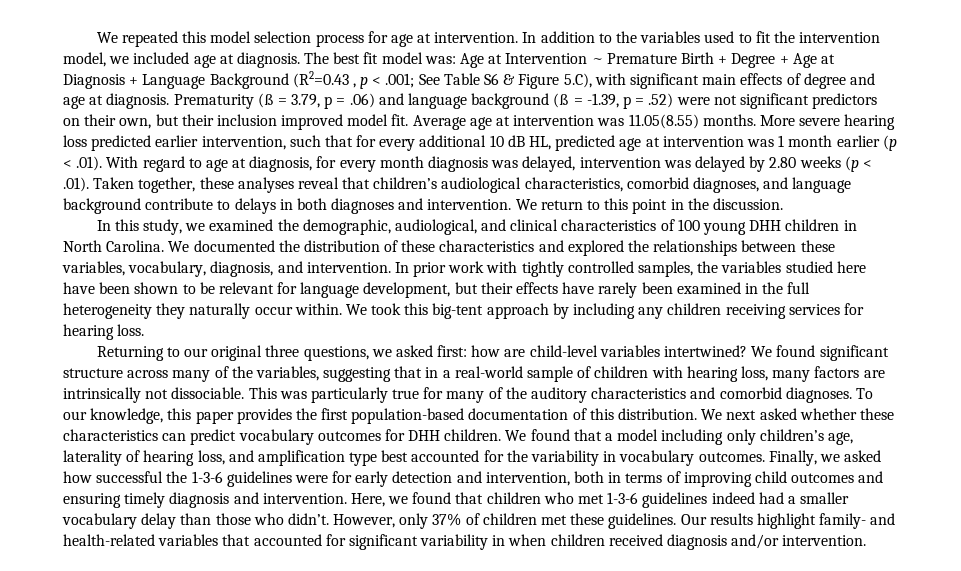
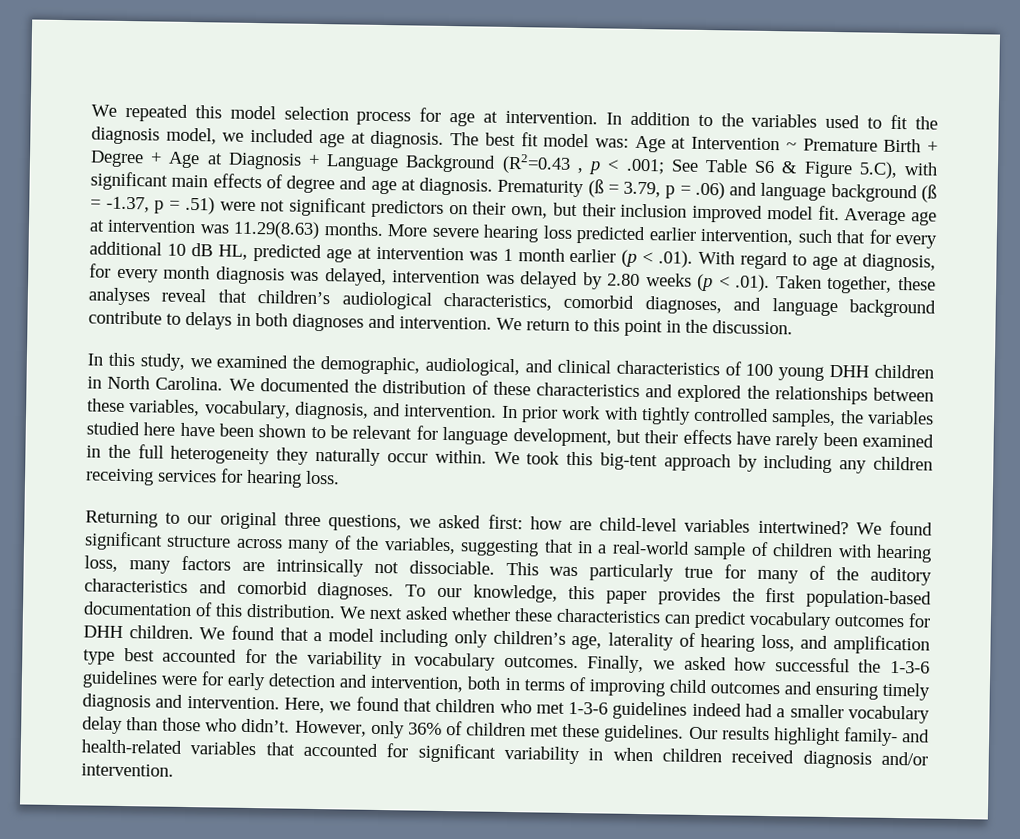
- In addition to the variables used to fit the intervention model, we included age at diagnosis.
+ In addition to the variables used to fit the diagnosis model, we included age at diagnosis.
- Prematurity (ß = 3.79, p = .06) and language background (ß = -1.39, p = .52) were not significant predictors on their own, but their inclusion improved model fit.
+ Prematurity (ß = 3.79, p = .06) and language background (ß = -1.37, p = .51) were not significant predictors on their own, but their inclusion improved model fit.
- Average age at intervention was 11.05(8.55) months.
+ Average age at intervention was 11.29(8.63) months.
- However, only 37% of children met these guidelines.
+ However, only 36% of children met these guidelines.

